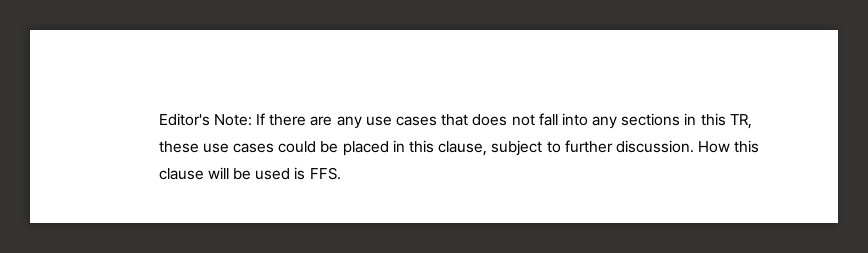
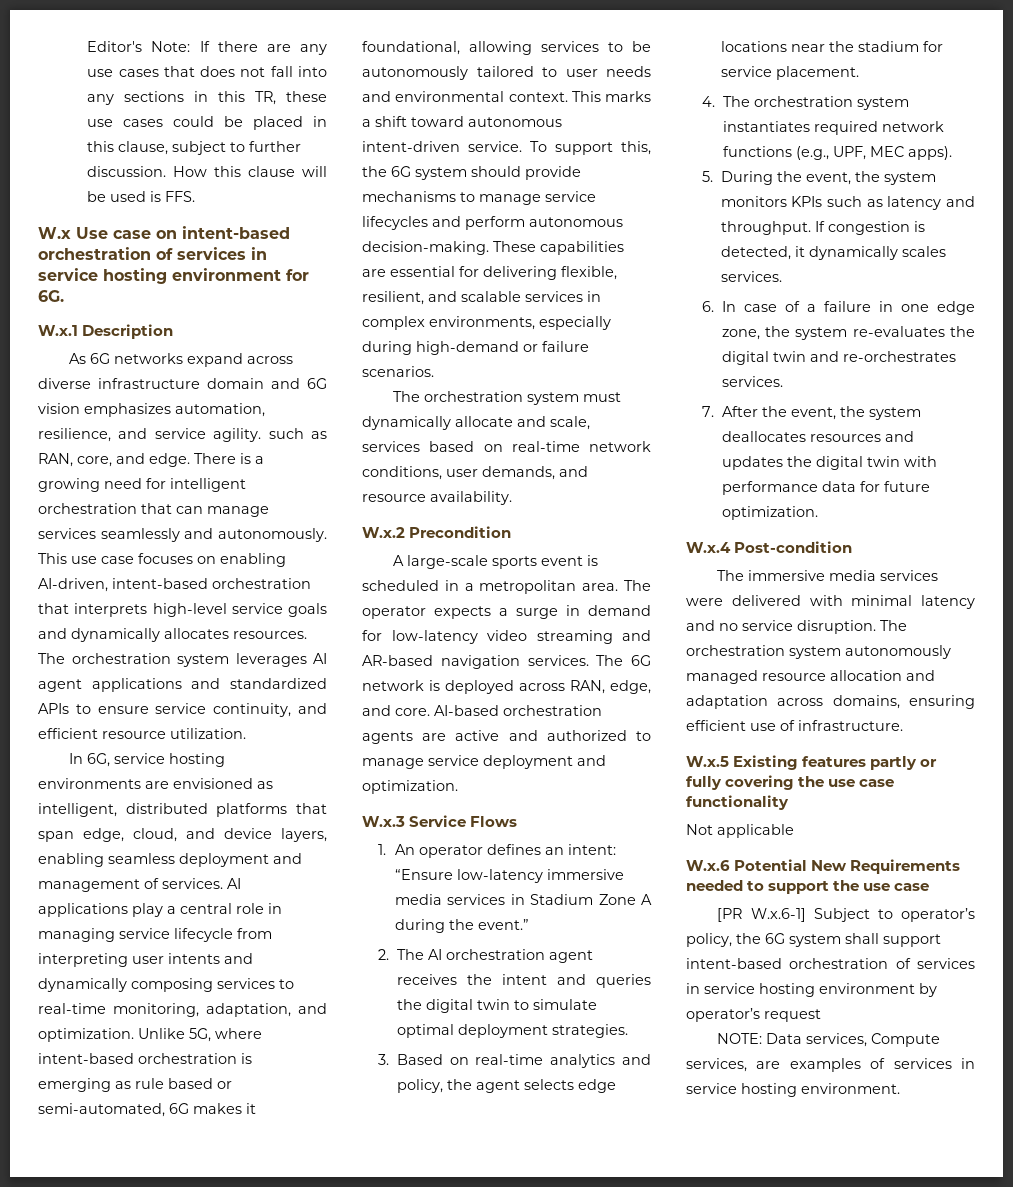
+ W.x Use case on intent-based orchestration of services in service hosting environment for 6G.
+ W.x.1 Description
+ As 6G networks expand across diverse infrastructure domain and 6G vision emphasizes automation, resilience, and service agility. such as RAN, core, and edge. There is a growing need for intelligent orchestration that can manage services seamlessly and autonomously. This use case focuses on enabling AI-driven, intent-based orchestration that interprets high-level service goals and dynamically allocates resources. The orchestration system leverages AI agent applications and standardized APIs to ensure service continuity, and efficient resource utilization.
+ In 6G, service hosting environments are envisioned as intelligent, distributed platforms that span edge, cloud, and device layers, enabling seamless deployment and management of services. AI applications play a central role in managing service lifecycle from interpreting user intents and dynamically composing services to real-time monitoring, adaptation, and optimization. Unlike 5G, where intent-based orchestration is emerging as rule based or semi-automated, 6G makes it foundational, allowing services to be autonomously tailored to user needs and environmental context. This marks a shift toward autonomous intent-driven service. To support this, the 6G system should provide mechanisms to manage service lifecycles and perform autonomous decision-making. These capabilities are essential for delivering flexible, resilient, and scalable services in complex environments, especially during high-demand or failure scenarios.
+ The orchestration system must dynamically allocate and scale, services based on real-time network conditions, user demands, and resource availability.
+ W.x.2 Precondition
+ A large-scale sports event is scheduled in a metropolitan area. The operator expects a surge in demand for low-latency video streaming and AR-based navigation services. The 6G network is deployed across RAN, edge, and core. AI-based orchestration agents are active and authorized to manage service deployment and optimization.
+ W.x.3 Service Flows
+ 1. An operator defines an intent: “Ensure low-latency immersive media services in Stadium Zone A during the event.”
+ 2. The AI orchestration agent receives the intent and queries the digital twin to simulate optimal deployment strategies.
+ 3. Based on real-time analytics and policy, the agent selects edge locations near the stadium for service placement.
+ 4. The orchestration system instantiates required network functions (e.g., UPF, MEC apps).
+ 5. During the event, the system monitors KPIs such as latency and throughput. If congestion is detected, it dynamically scales services.
+ 6. In case of a failure in one edge zone, the system re-evaluates the digital twin and re-orchestrates services.
+ 7. After the event, the system deallocates resources and updates the digital twin with performance data for future optimization.
+ W.x.4 Post-condition
+ The immersive media services were delivered with minimal latency and no service disruption. The orchestration system autonomously managed resource allocation and adaptation across domains, ensuring efficient use of infrastructure.
+ W.x.5 Existing features partly or fully covering the use case functionality
+ Not applicable
+ W.x.6 Potential New Requirements needed to support the use case
+ [PR W.x.6-1] Subject to operator’s policy, the 6G system shall support intent-based orchestration of services in service hosting environment by operator’s request
+ NOTE: Data services, Compute services, are examples of services in service hosting environment.

